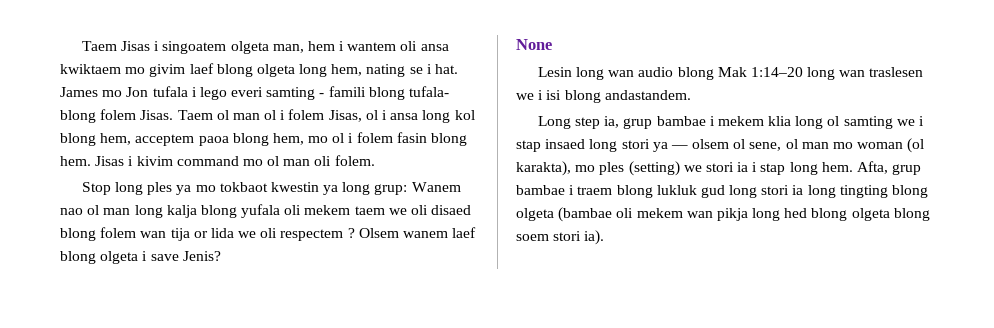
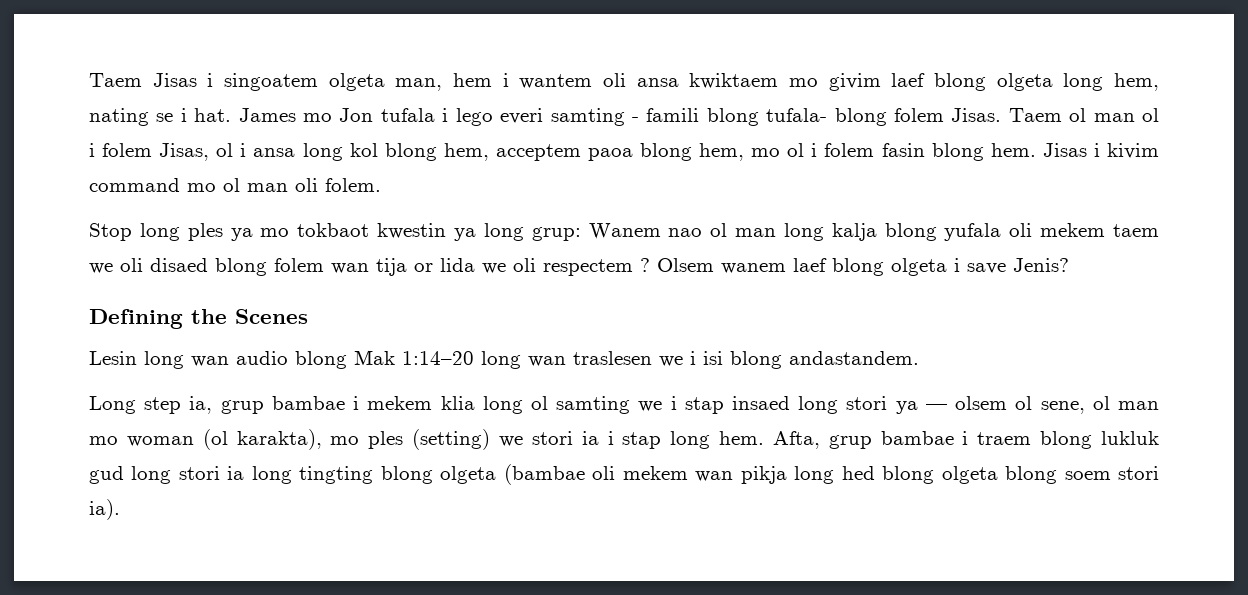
- None
+ Defining the Scenes

